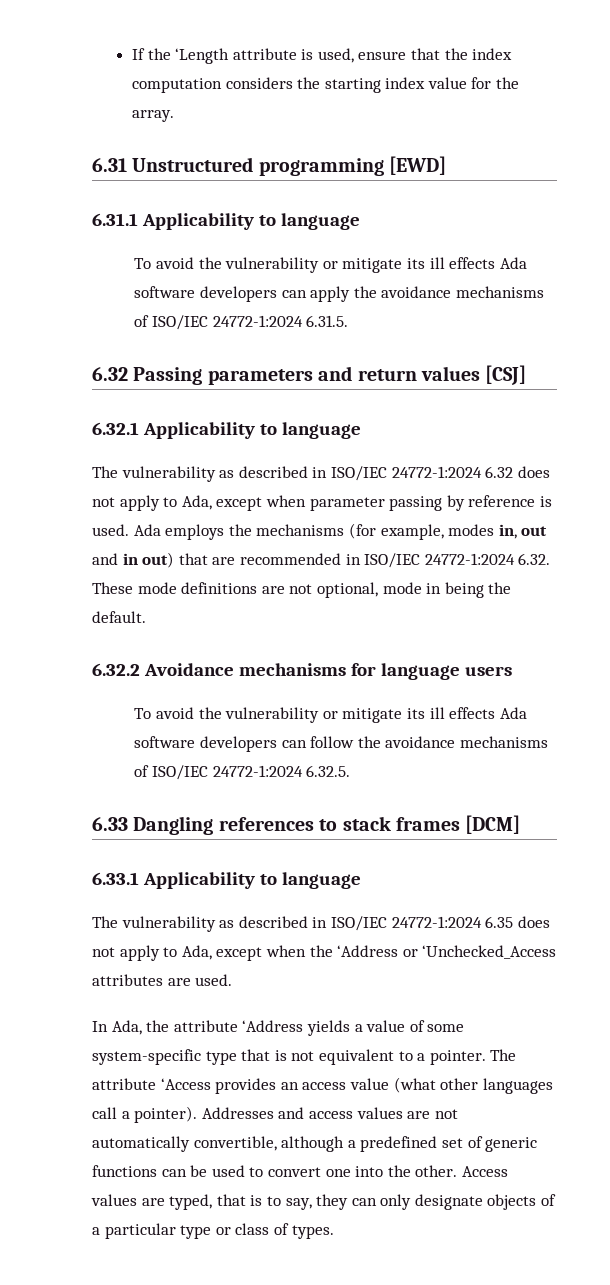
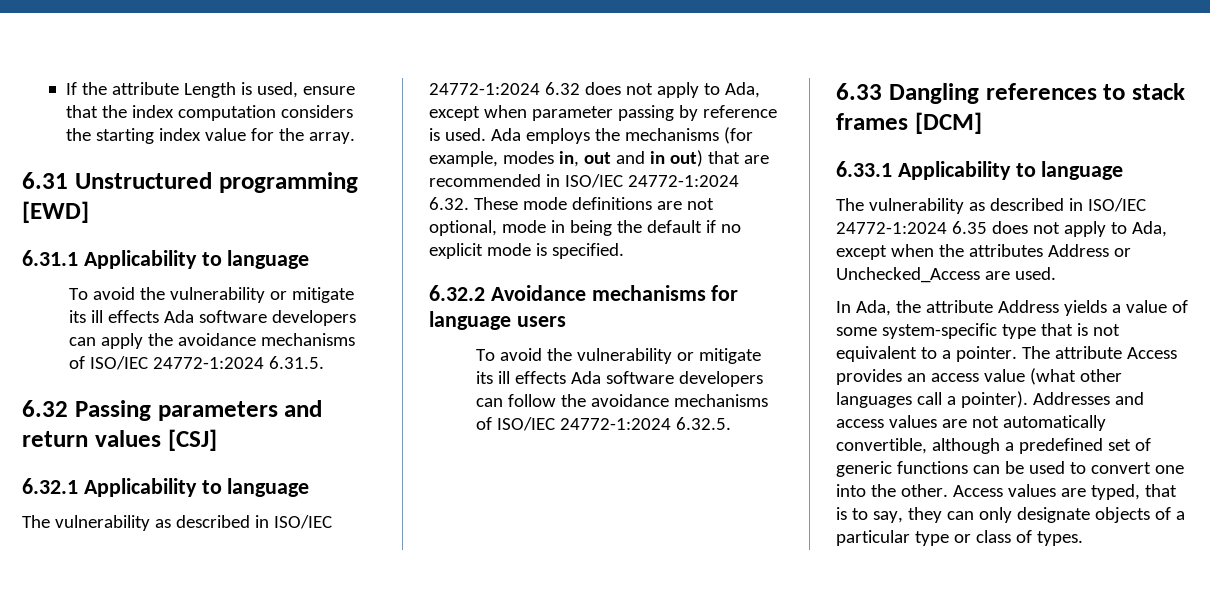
- If the ‘Length attribute is used, ensure that the index computation considers the starting index value for the array.
+ If the attribute Length is used, ensure that the index computation considers the starting index value for the array.
- Ada employs the mechanisms (for example, modes in, out and in out) that are recommended in ISO/IEC 24772-1:2024 6.32. These mode definitions are not optional, mode in being the default.
+ Ada employs the mechanisms (for example, modes in, out and in out) that are recommended in ISO/IEC 24772-1:2024 6.32. These mode definitions are not optional, mode in being the default if no explicit mode is specified.
- The vulnerability as described in ISO/IEC 24772-1:2024 6.35 does not apply to Ada, except when the ‘Address or ‘Unchecked_Access attributes are used.
+ The vulnerability as described in ISO/IEC 24772-1:2024 6.35 does not apply to Ada, except when the attributes Address or Unchecked_Access are used.
- In Ada, the attribute ‘Address yields a value of some system-specific type that is not equivalent to a pointer.
+ In Ada, the attribute Address yields a value of some system-specific type that is not equivalent to a pointer.
- The attribute ‘Access provides an access value (what other languages call a pointer).
+ The attribute Access provides an access value (what other languages call a pointer).

